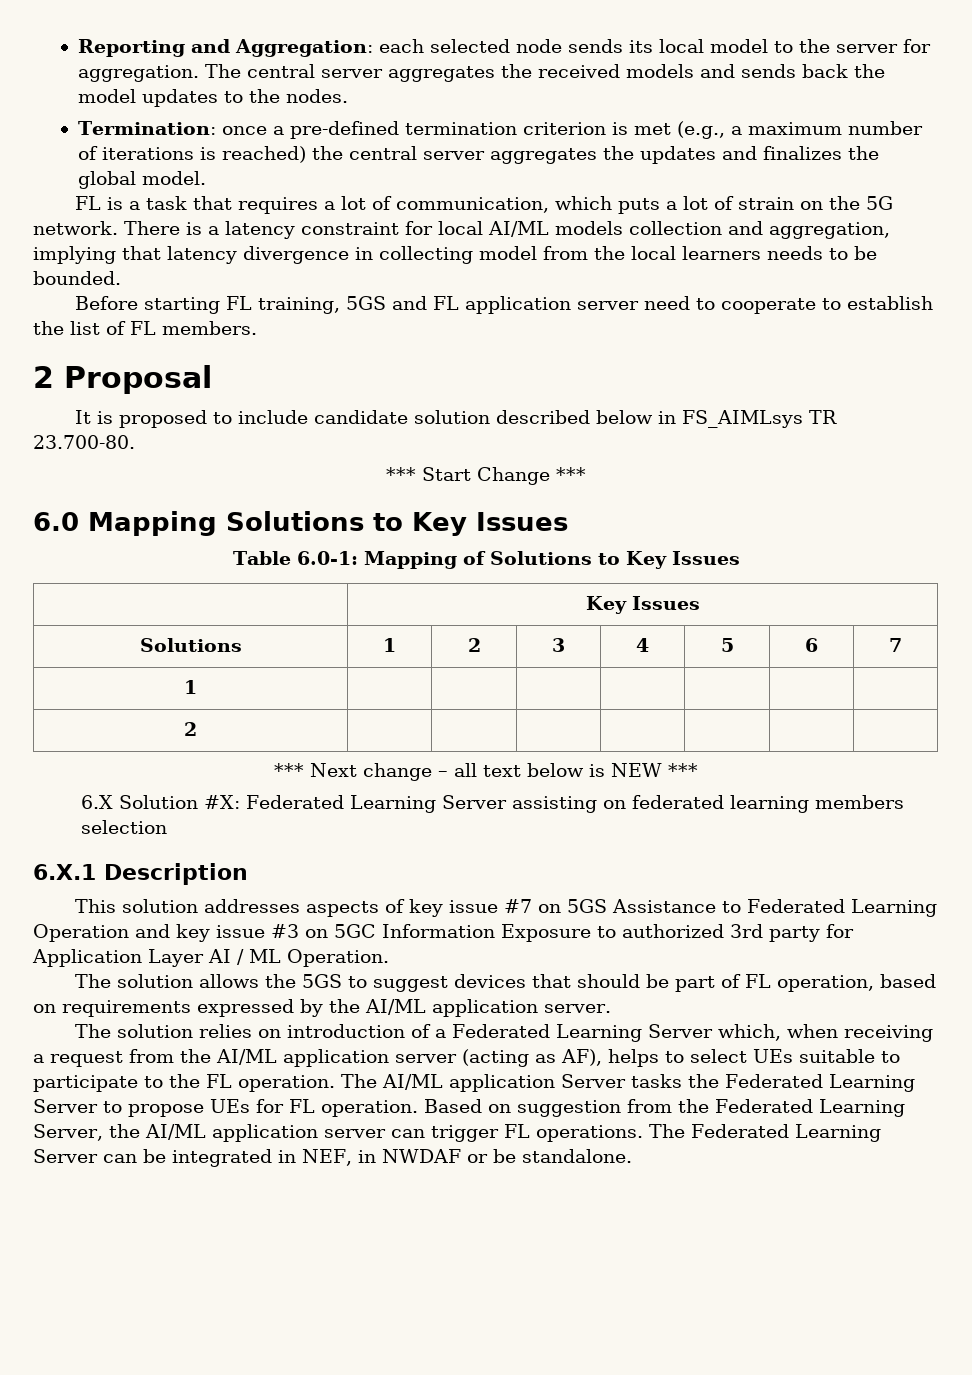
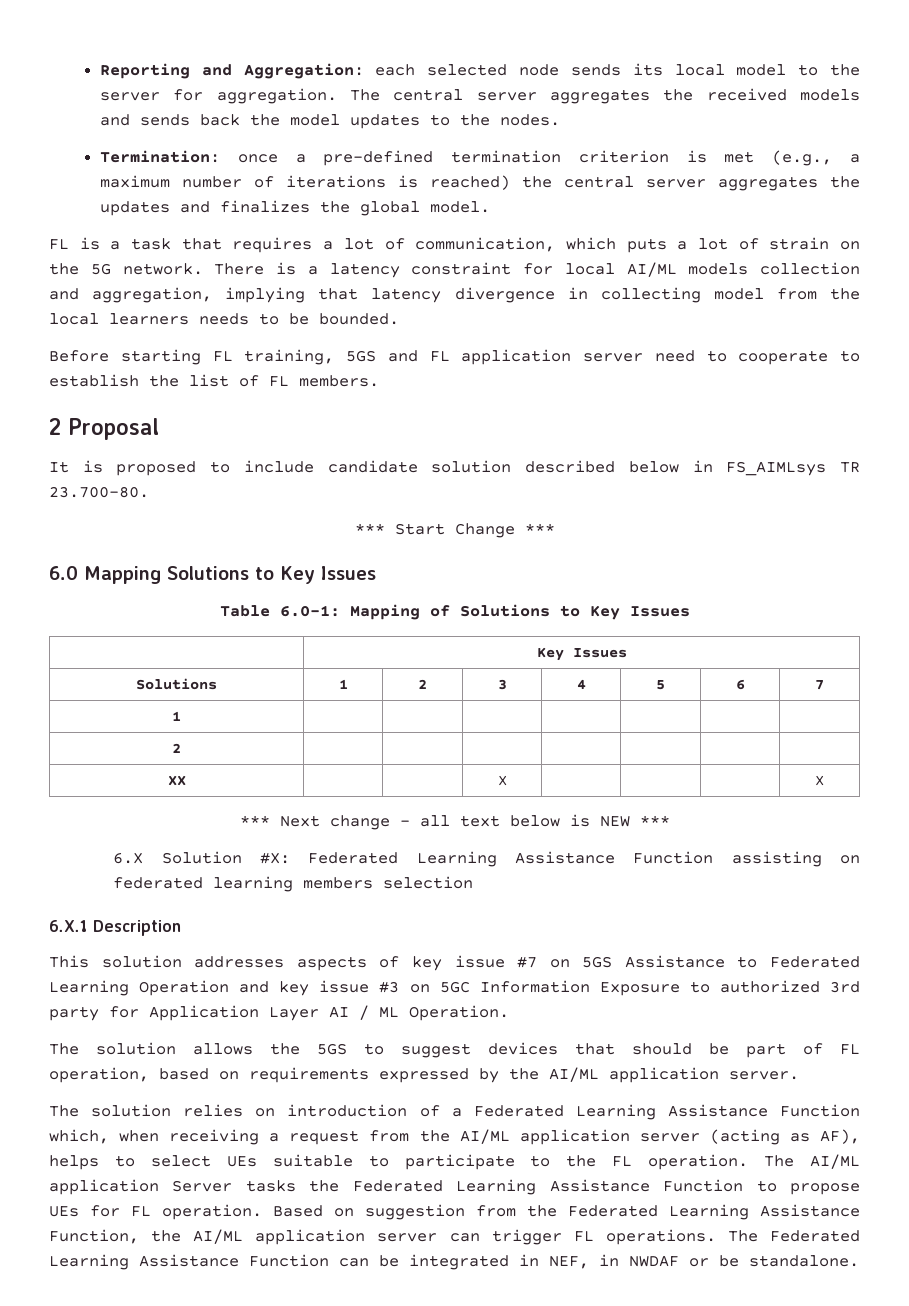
+ XX | | | X | | | | X
- 6.X Solution #X: Federated Learning Server assisting on federated learning members selection
+ 6.X Solution #X: Federated Learning Assistance Function assisting on federated learning members selection
- The solution relies on introduction of a Federated Learning Server which, when receiving a request from the AI/ML application server (acting as AF), helps to select UEs suitable to participate to the FL operation.
+ The solution relies on introduction of a Federated Learning Assistance Function which, when receiving a request from the AI/ML application server (acting as AF), helps to select UEs suitable to participate to the FL operation.
- The AI/ML application Server tasks the Federated Learning Server to propose UEs for FL operation.
+ The AI/ML application Server tasks the Federated Learning Assistance Function to propose UEs for FL operation.
- Based on suggestion from the Federated Learning Server, the AI/ML application server can trigger FL operations.
+ Based on suggestion from the Federated Learning Assistance Function, the AI/ML application server can trigger FL operations.
- The Federated Learning Server can be integrated in NEF, in NWDAF or be standalone.
+ The Federated Learning Assistance Function can be integrated in NEF, in NWDAF or be standalone.

